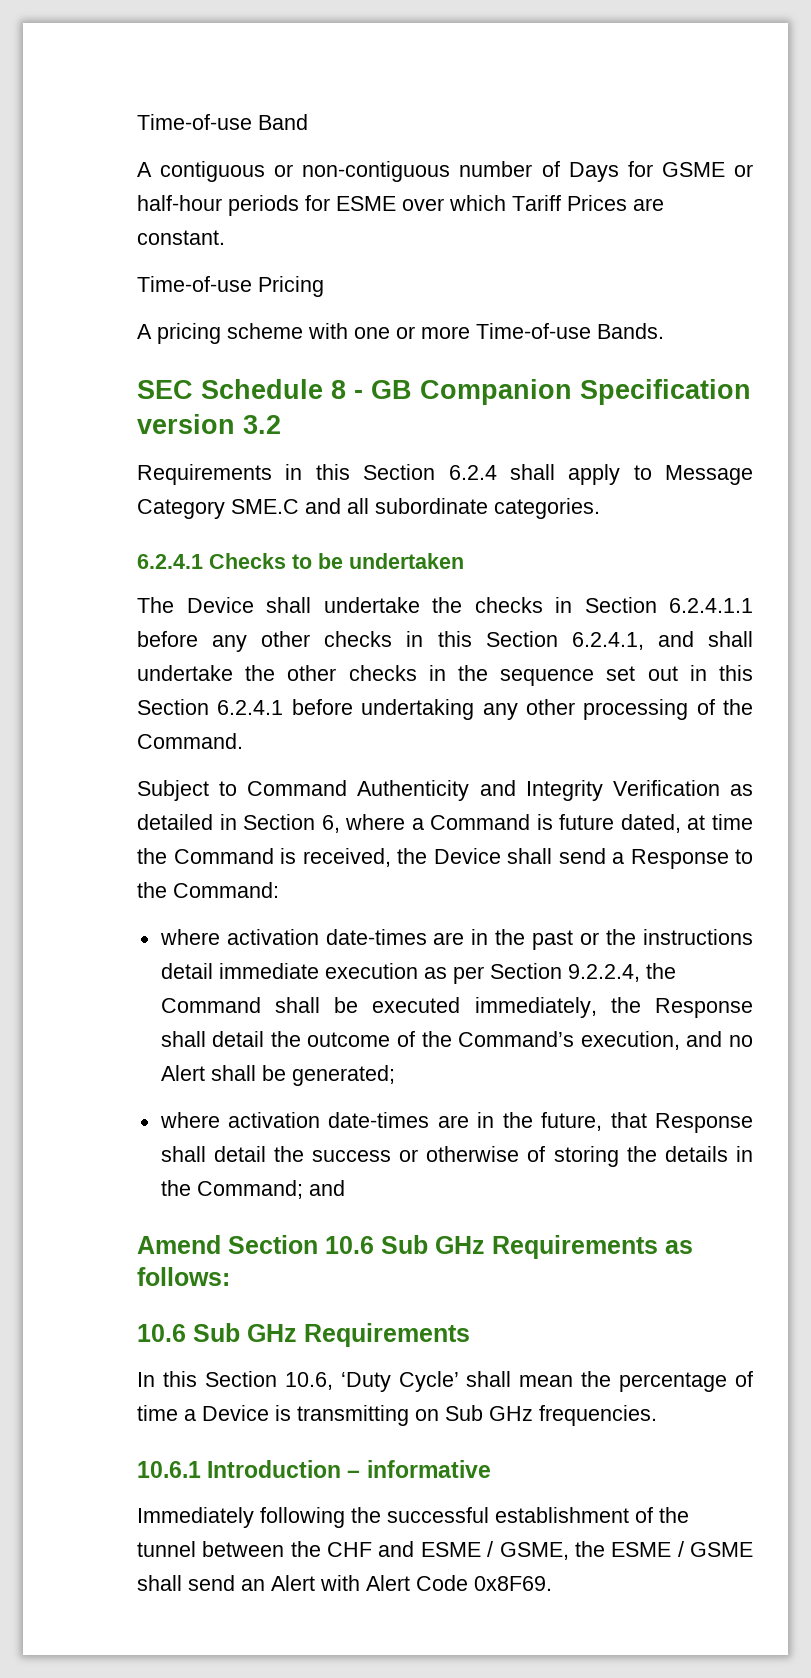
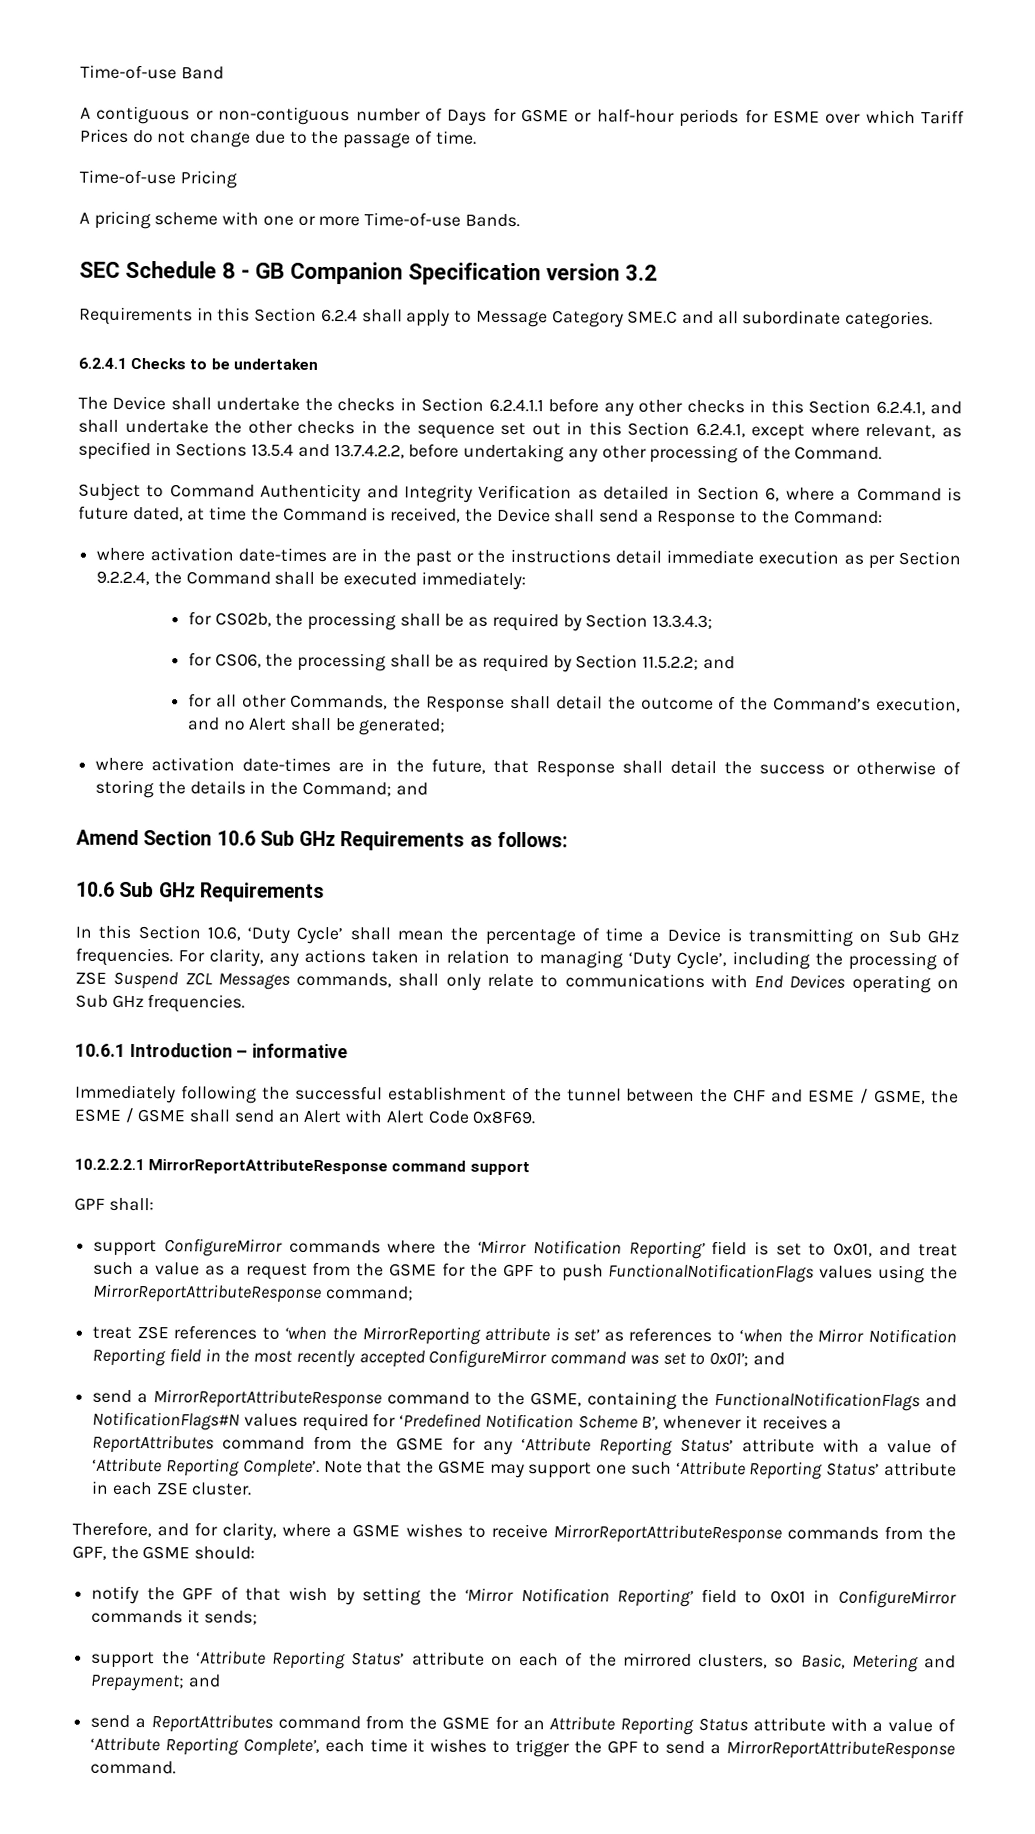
- A contiguous or non-contiguous number of Days for GSME or half-hour periods for ESME over which Tariff Prices are constant.
+ A contiguous or non-contiguous number of Days for GSME or half-hour periods for ESME over which Tariff Prices do not change due to the passage of time.
- The Device shall undertake the checks in Section 6.2.4.1.1 before any other checks in this Section 6.2.4.1, and shall undertake the other checks in the sequence set out in this Section 6.2.4.1 before undertaking any other processing of the Command.
+ The Device shall undertake the checks in Section 6.2.4.1.1 before any other checks in this Section 6.2.4.1, and shall undertake the other checks in the sequence set out in this Section 6.2.4.1, except where relevant, as specified in Sections 13.5.4 and 13.7.4.2.2, before undertaking any other processing of the Command.
- where activation date-times are in the past or the instructions detail immediate execution as per Section 9.2.2.4, the Command shall be executed immediately, the Response shall detail the outcome of the Command’s execution, and no Alert shall be generated;
+ where activation date-times are in the past or the instructions detail immediate execution as per Section 9.2.2.4, the Command shall be executed immediately:
+ for CS02b, the processing shall be as required by Section 13.3.4.3;
+ for CS06, the processing shall be as required by Section 11.5.2.2; and
+ for all other Commands, the Response shall detail the outcome of the Command’s execution, and no Alert shall be generated;
+ For clarity, any actions taken in relation to managing ‘Duty Cycle’, including the processing of ZSE Suspend ZCL Messages commands, shall only relate to communications with End Devices operating on Sub GHz frequencies.
+ 10.2.2.2.1 MirrorReportAttributeResponse command support
+ GPF shall:
+ support ConfigureMirror commands where the ‘Mirror Notification Reporting’ field is set to 0x01, and treat such a value as a request from the GSME for the GPF to push FunctionalNotificationFlags values using the MirrorReportAttributeResponse command;
+ treat ZSE references to ‘when the MirrorReporting attribute is set’ as references to ‘when the Mirror Notification Reporting field in the most recently accepted ConfigureMirror command was set to 0x01’; and
+ send a MirrorReportAttributeResponse command to the GSME, containing the FunctionalNotificationFlags and NotificationFlags#N values required for ‘Predefined Notification Scheme B’, whenever it receives a ReportAttributes command from the GSME for any ‘Attribute Reporting Status’ attribute with a value of ‘Attribute Reporting Complete’. Note that the GSME may support one such ‘Attribute Reporting Status’ attribute in each ZSE cluster.
+ Therefore, and for clarity, where a GSME wishes to receive MirrorReportAttributeResponse commands from the GPF, the GSME should:
+ notify the GPF of that wish by setting the ‘Mirror Notification Reporting’ field to 0x01 in ConfigureMirror commands it sends;
+ support the ‘Attribute Reporting Status’ attribute on each of the mirrored clusters, so Basic, Metering and Prepayment; and
+ send a ReportAttributes command from the GSME for an Attribute Reporting Status attribute with a value of ‘Attribute Reporting Complete’, each time it wishes to trigger the GPF to send a MirrorReportAttributeResponse command.

